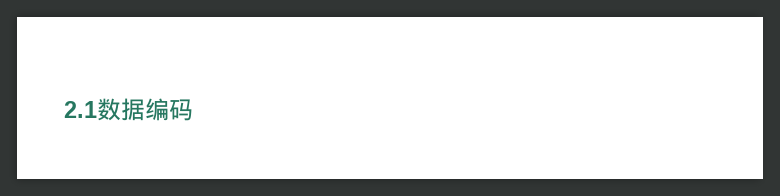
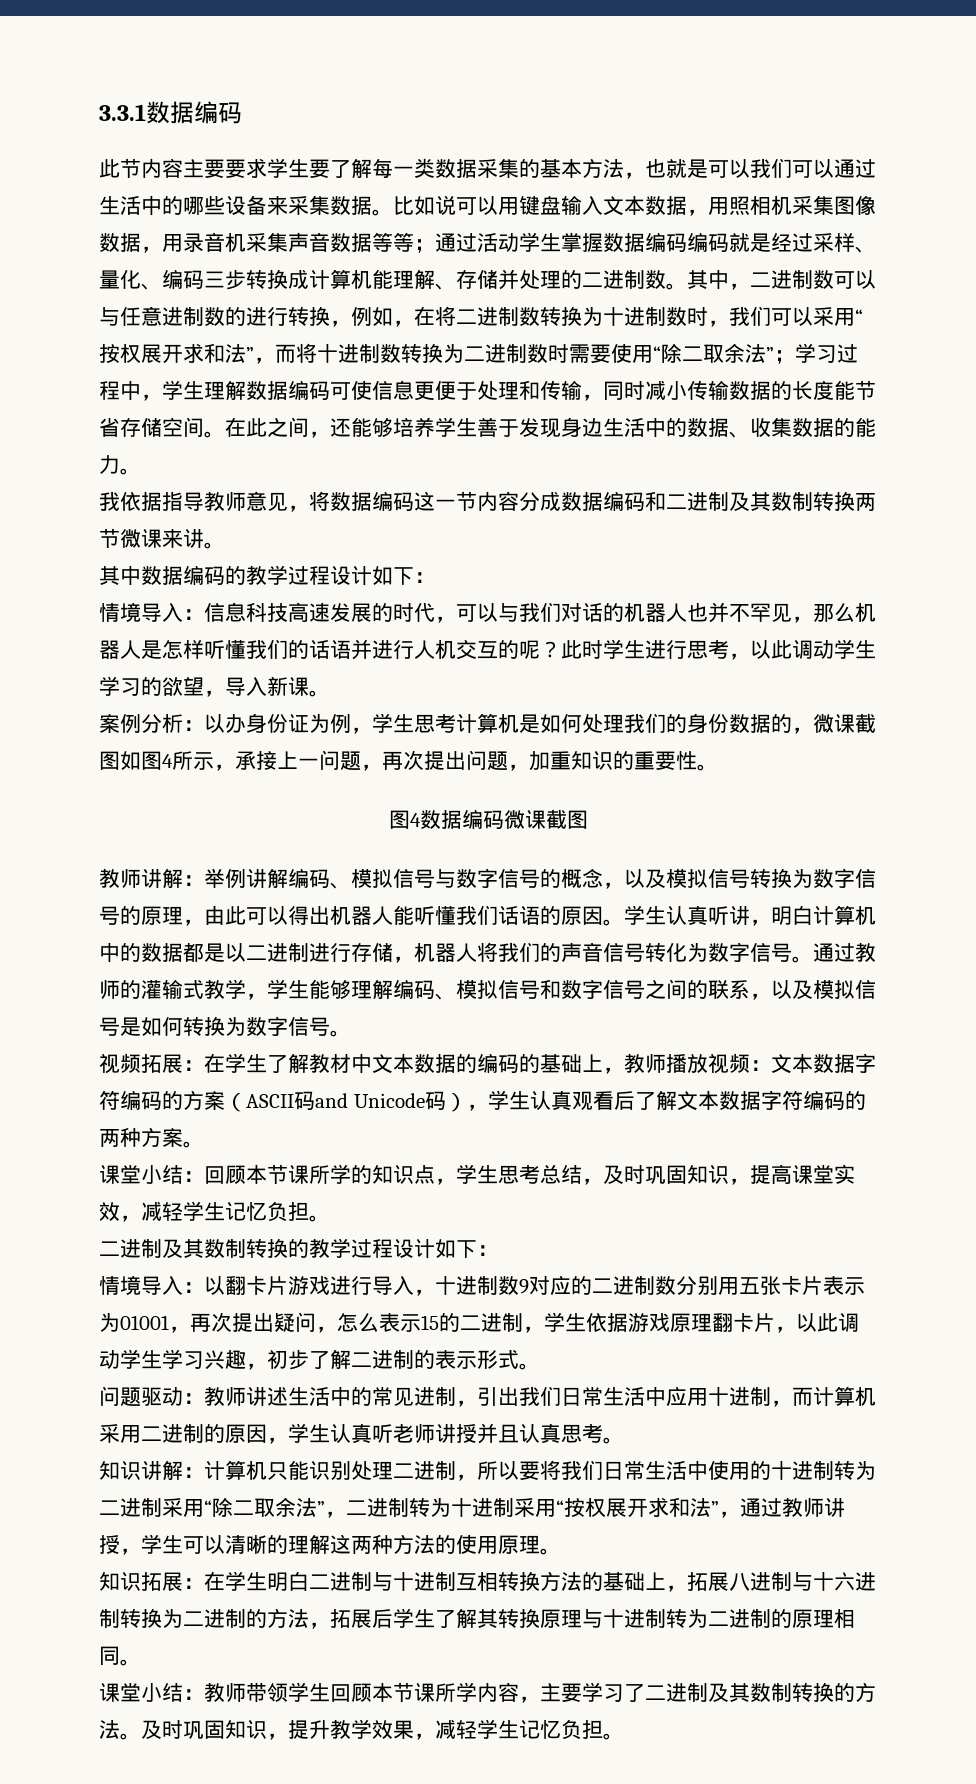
- 2.1数据编码
+ 3.3.1数据编码
+ 此节内容主要要求学生要了解每一类数据采集的基本方法，也就是可以我们可以通过生活中的哪些设备来采集数据。比如说可以用键盘输入文本数据，用照相机采集图像数据，用录音机采集声音数据等等；通过活动学生掌握数据编码编码就是经过采样、量化、编码三步转换成计算机能理解、存储并处理的二进制数。其中，二进制数可以与任意进制数的进行转换，例如，在将二进制数转换为十进制数时，我们可以采用“按权展开求和法”，而将十进制数转换为二进制数时需要使用“除二取余法”；学习过程中，学生理解数据编码可使信息更便于处理和传输，同时减小传输数据的长度能节省存储空间。在此之间，还能够培养学生善于发现身边生活中的数据、收集数据的能力。
+ 我依据指导教师意见，将数据编码这一节内容分成数据编码和二进制及其数制转换两节微课来讲。
+ 其中数据编码的教学过程设计如下：
+ 情境导入：信息科技高速发展的时代，可以与我们对话的机器人也并不罕见，那么机器人是怎样听懂我们的话语并进行人机交互的呢？此时学生进行思考，以此调动学生学习的欲望，导入新课。
+ 案例分析：以办身份证为例，学生思考计算机是如何处理我们的身份数据的，微课截图如图4所示，承接上一问题，再次提出问题，加重知识的重要性。
+ 图4数据编码微课截图
+ 教师讲解：举例讲解编码、模拟信号与数字信号的概念，以及模拟信号转换为数字信号的原理，由此可以得出机器人能听懂我们话语的原因。学生认真听讲，明白计算机中的数据都是以二进制进行存储，机器人将我们的声音信号转化为数字信号。通过教师的灌输式教学，学生能够理解编码、模拟信号和数字信号之间的联系，以及模拟信号是如何转换为数字信号。
+ 视频拓展：在学生了解教材中文本数据的编码的基础上，教师播放视频：文本数据字符编码的方案（ASCII码and Unicode码），学生认真观看后了解文本数据字符编码的两种方案。
+ 课堂小结：回顾本节课所学的知识点，学生思考总结，及时巩固知识，提高课堂实效，减轻学生记忆负担。
+ 二进制及其数制转换的教学过程设计如下：
+ 情境导入：以翻卡片游戏进行导入，十进制数9对应的二进制数分别用五张卡片表示为01001，再次提出疑问，怎么表示15的二进制，学生依据游戏原理翻卡片，以此调动学生学习兴趣，初步了解二进制的表示形式。
+ 问题驱动：教师讲述生活中的常见进制，引出我们日常生活中应用十进制，而计算机采用二进制的原因，学生认真听老师讲授并且认真思考。
+ 知识讲解：计算机只能识别处理二进制，所以要将我们日常生活中使用的十进制转为二进制采用“除二取余法”，二进制转为十进制采用“按权展开求和法”，通过教师讲授，学生可以清晰的理解这两种方法的使用原理。
+ 知识拓展：在学生明白二进制与十进制互相转换方法的基础上，拓展八进制与十六进制转换为二进制的方法，拓展后学生了解其转换原理与十进制转为二进制的原理相同。
+ 课堂小结：教师带领学生回顾本节课所学内容，主要学习了二进制及其数制转换的方法。及时巩固知识，提升教学效果，减轻学生记忆负担。

